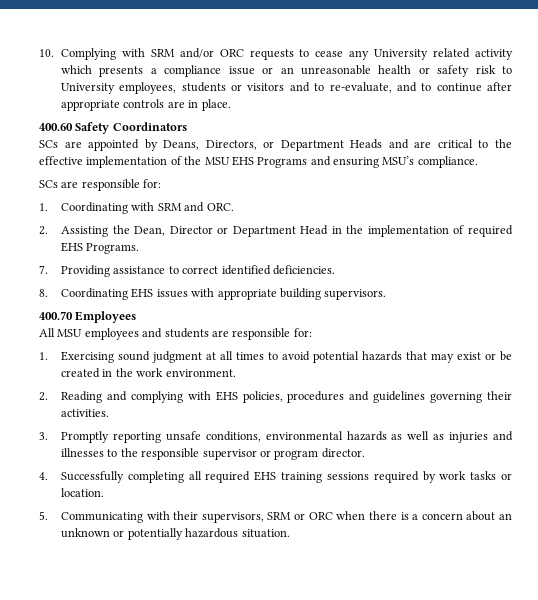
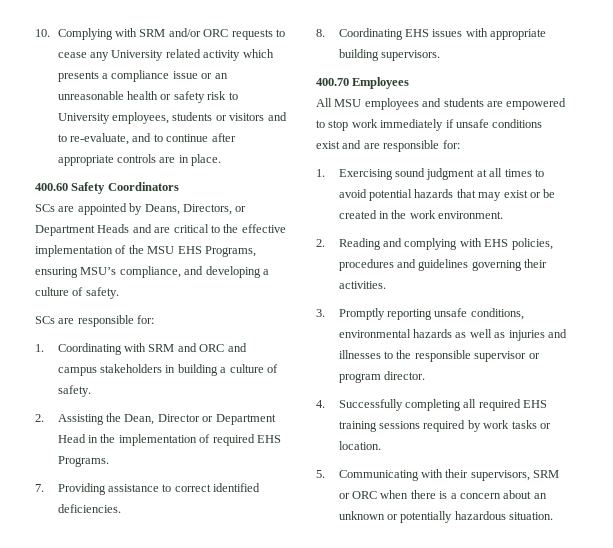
- SCs are appointed by Deans, Directors, or Department Heads and are critical to the effective implementation of the MSU EHS Programs and ensuring MSU’s compliance.
+ SCs are appointed by Deans, Directors, or Department Heads and are critical to the effective implementation of the MSU EHS Programs, ensuring MSU’s compliance, and developing a culture of safety.
- 1. Coordinating with SRM and ORC.
+ 1. Coordinating with SRM and ORC and campus stakeholders in building a culture of safety.
- All MSU employees and students are responsible for:
+ All MSU employees and students are empowered to stop work immediately if unsafe conditions exist and are responsible for:

